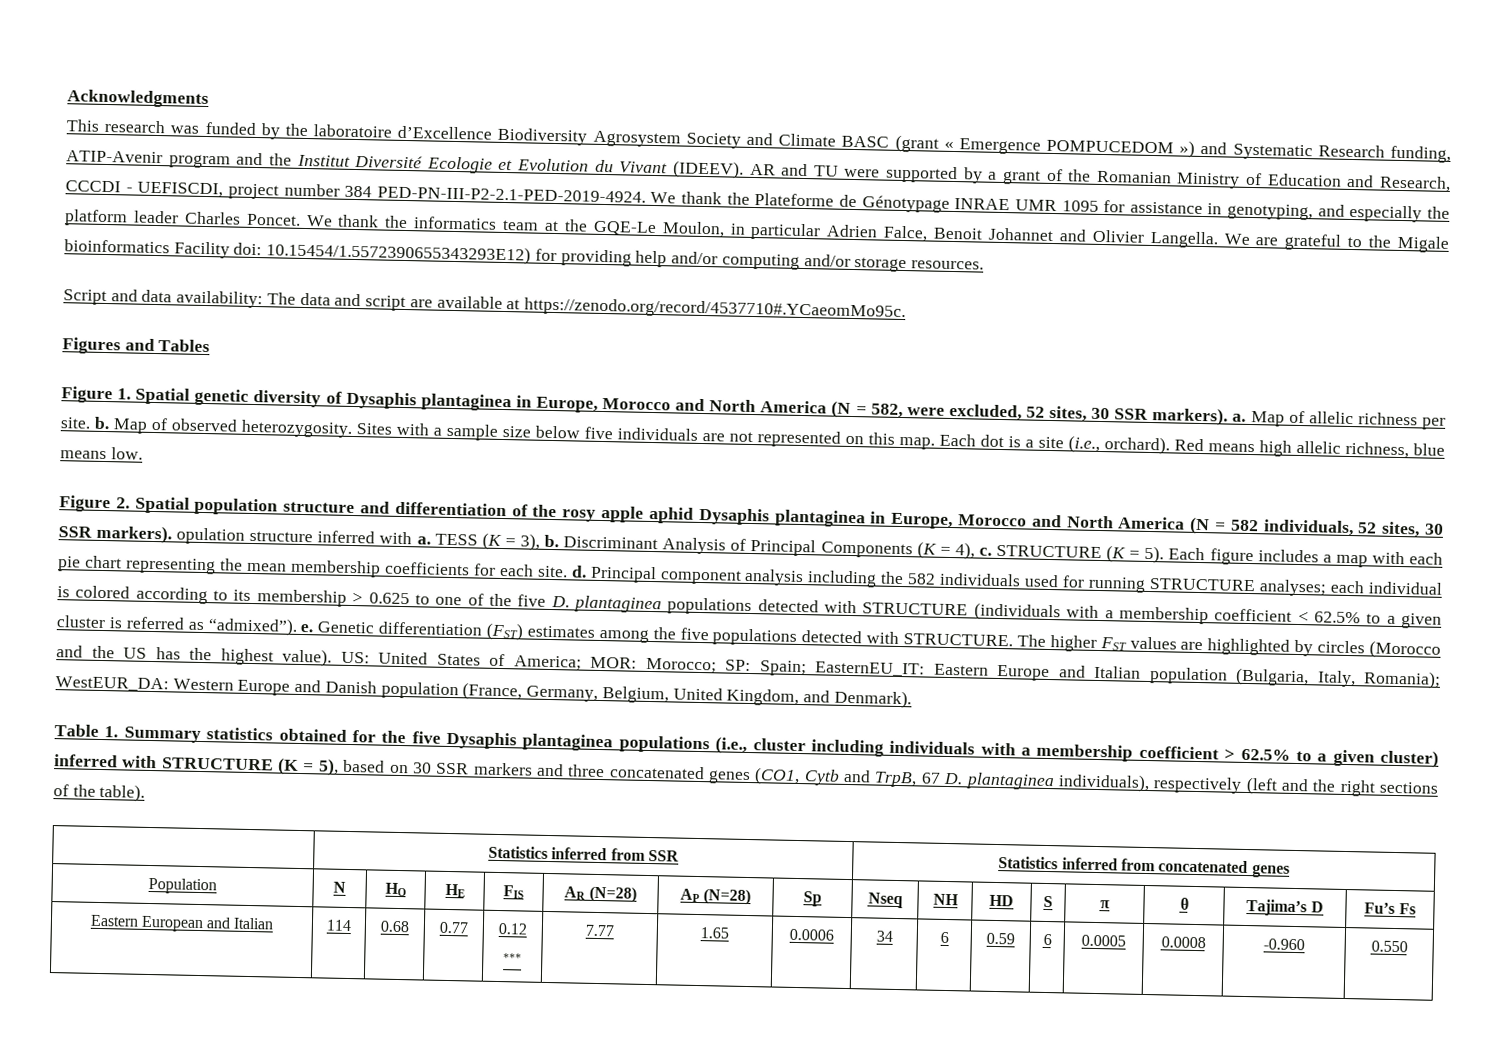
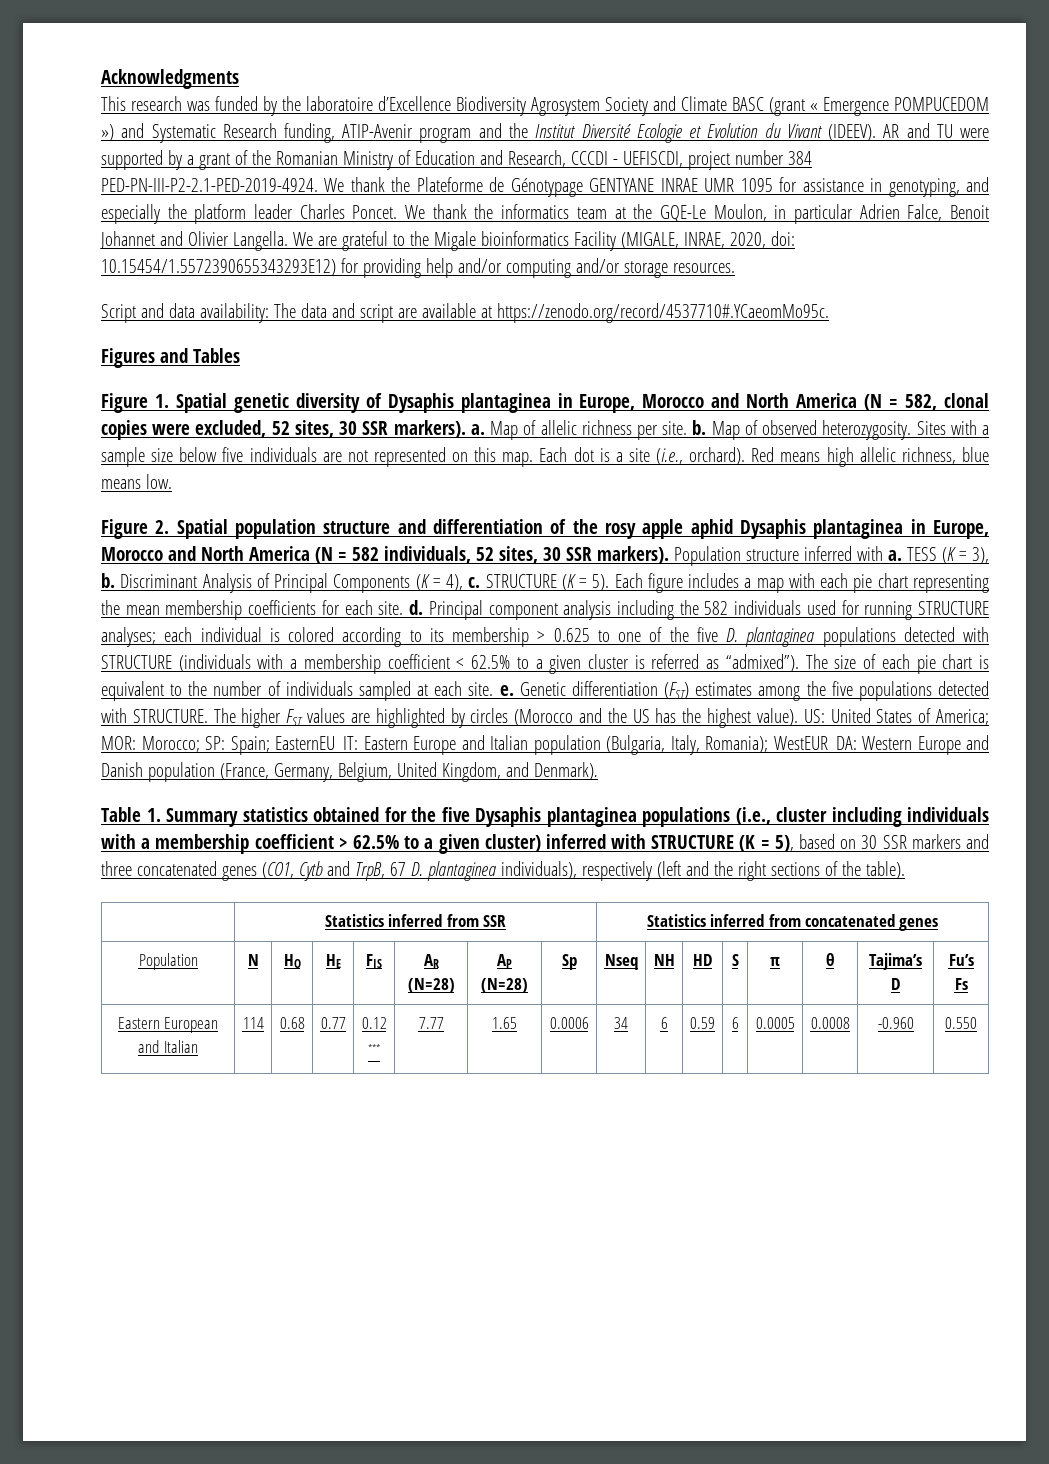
- AR and TU were supported by a grant of the Romanian Ministry of Education and Research, CCCDI - UEFISCDI, project number 384 PED-PN-III-P2-2.1-PED-2019-4924. We thank the Plateforme de Génotypage INRAE UMR 1095 for assistance in genotyping, and especially the platform leader Charles Poncet.
+ AR and TU were supported by a grant of the Romanian Ministry of Education and Research, CCCDI - UEFISCDI, project number 384 PED-PN-III-P2-2.1-PED-2019-4924. We thank the Plateforme de Génotypage GENTYANE INRAE UMR 1095 for assistance in genotyping, and especially the platform leader Charles Poncet.
- We are grateful to the Migale bioinformatics Facility doi: 10.15454/1.5572390655343293E12) for providing help and/or computing and/or storage resources.
+ We are grateful to the Migale bioinformatics Facility (MIGALE, INRAE, 2020, doi: 10.15454/1.5572390655343293E12) for providing help and/or computing and/or storage resources.
- Figure 1. Spatial genetic diversity of Dysaphis plantaginea in Europe, Morocco and North America (N = 582, were excluded, 52 sites, 30 SSR markers). a.
+ Figure 1. Spatial genetic diversity of Dysaphis plantaginea in Europe, Morocco and North America (N = 582, clonal copies were excluded, 52 sites, 30 SSR markers). a.
- Figure 2. Spatial population structure and differentiation of the rosy apple aphid Dysaphis plantaginea in Europe, Morocco and North America (N = 582 individuals, 52 sites, 30 SSR markers). opulation structure inferred with a.
+ Figure 2. Spatial population structure and differentiation of the rosy apple aphid Dysaphis plantaginea in Europe, Morocco and North America (N = 582 individuals, 52 sites, 30 SSR markers). Population structure inferred with a.
- Principal component analysis including the 582 individuals used for running STRUCTURE analyses; each individual is colored according to its membership > 0.625 to one of the five D. plantaginea populations detected with STRUCTURE (individuals with a membership coefficient < 62.5% to a given cluster is referred as “admixed”). e.
+ Principal component analysis including the 582 individuals used for running STRUCTURE analyses; each individual is colored according to its membership > 0.625 to one of the five D. plantaginea populations detected with STRUCTURE (individuals with a membership coefficient < 62.5% to a given cluster is referred as “admixed”). The size of each pie chart is equivalent to the number of individuals sampled at each site. e.

